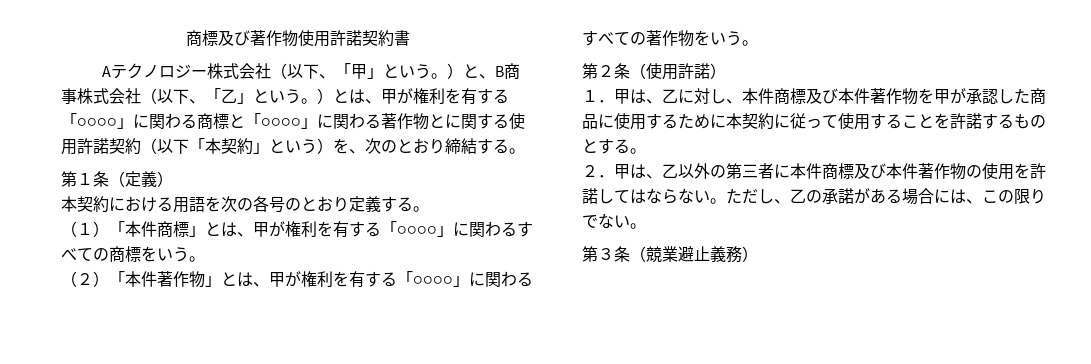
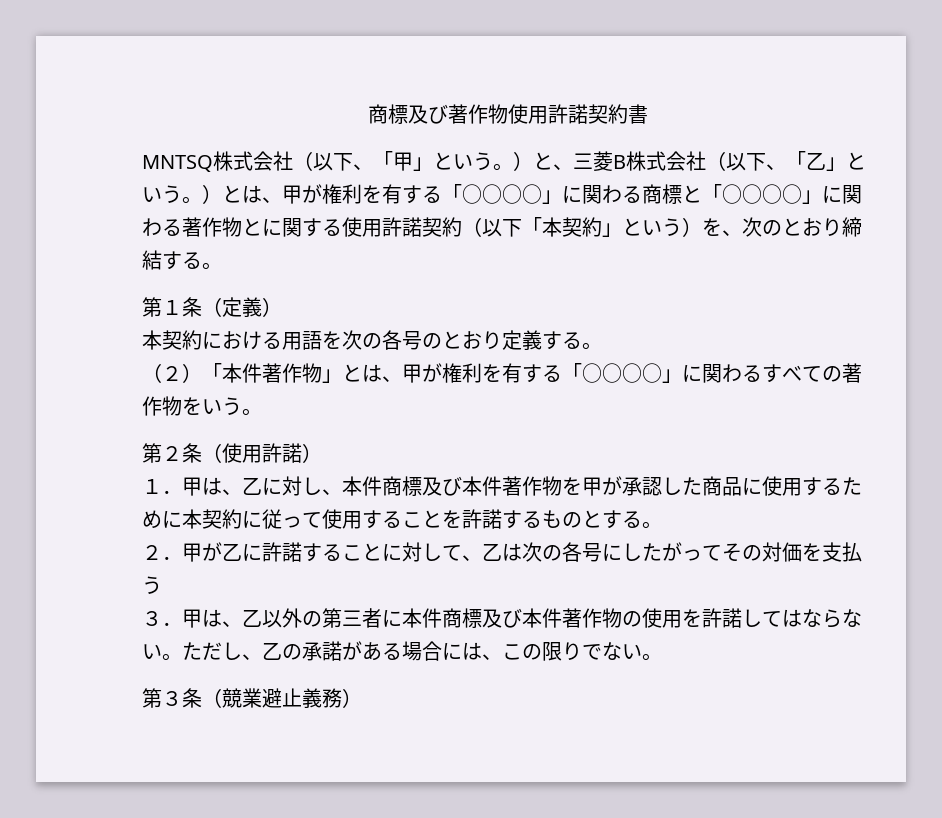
- Aテクノロジー株式会社（以下、「甲」という。）と、B商事株式会社（以下、「乙」という。）とは、甲が権利を有する「○○○○」に関わる商標と「○○○○」に関わる著作物とに関する使用許諾契約（以下「本契約」という）を、次のとおり締結する。
+ MNTSQ株式会社（以下、「甲」という。）と、三菱B株式会社（以下、「乙」という。）とは、甲が権利を有する「○○○○」に関わる商標と「○○○○」に関わる著作物とに関する使用許諾契約（以下「本契約」という）を、次のとおり締結する。
- （１）「本件商標」とは、甲が権利を有する「○○○○」に関わるすべての商標をいう。
- ２．甲は、乙以外の第三者に本件商標及び本件著作物の使用を許諾してはならない。
+ ２．甲が乙に許諾することに対して、乙は次の各号にしたがってその対価を支払う
+ ３．甲は、乙以外の第三者に本件商標及び本件著作物の使用を許諾してはならない。

